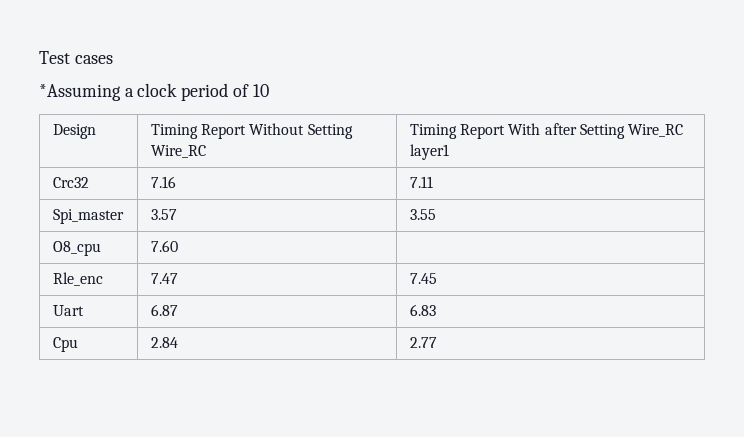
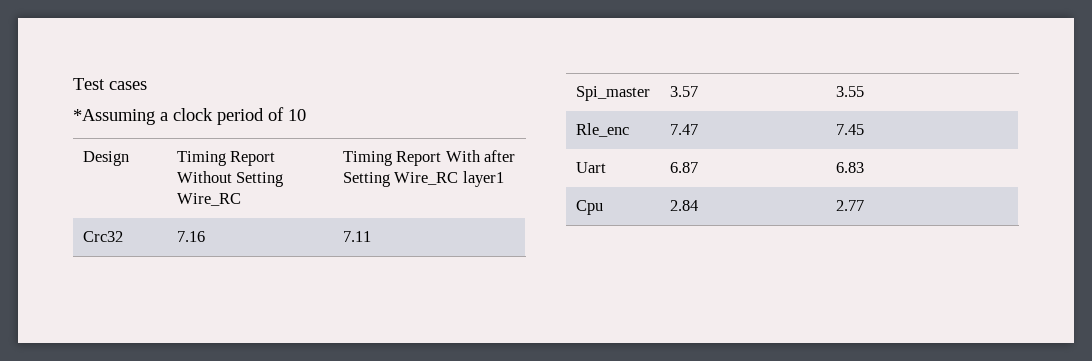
- O8_cpu | 7.60 |

